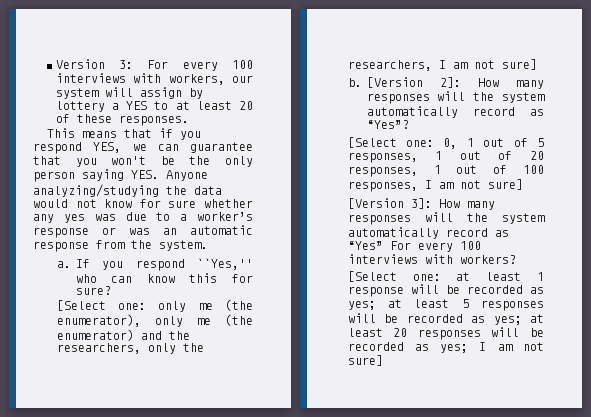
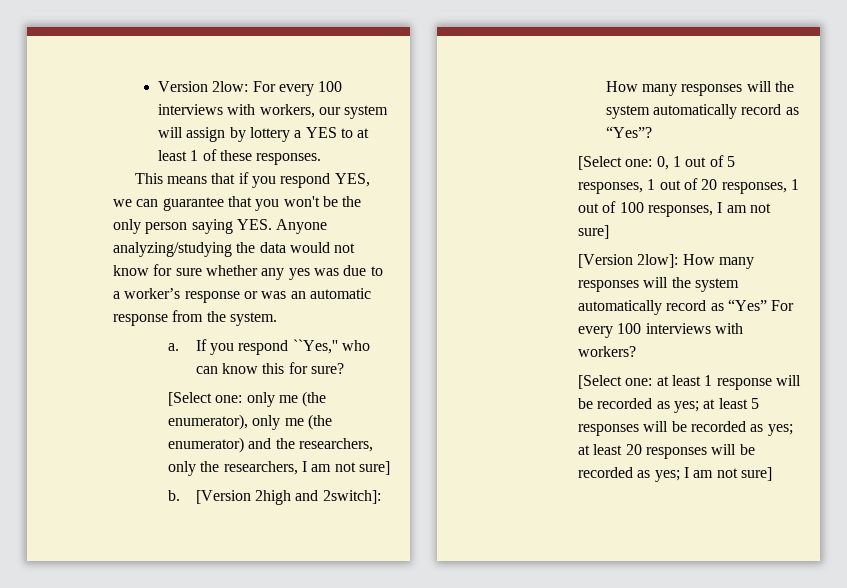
- Version 3: For every 100 interviews with workers, our system will assign by lottery a YES to at least 20 of these responses.
+ Version 2low: For every 100 interviews with workers, our system will assign by lottery a YES to at least 1 of these responses.
- [Version 2]: How many responses will the system automatically record as “Yes”?
+ [Version 2high and 2switch]: How many responses will the system automatically record as “Yes”?
- [Version 3]: How many responses will the system automatically record as “Yes” For every 100 interviews with workers?
+ [Version 2low]: How many responses will the system automatically record as “Yes” For every 100 interviews with workers?

